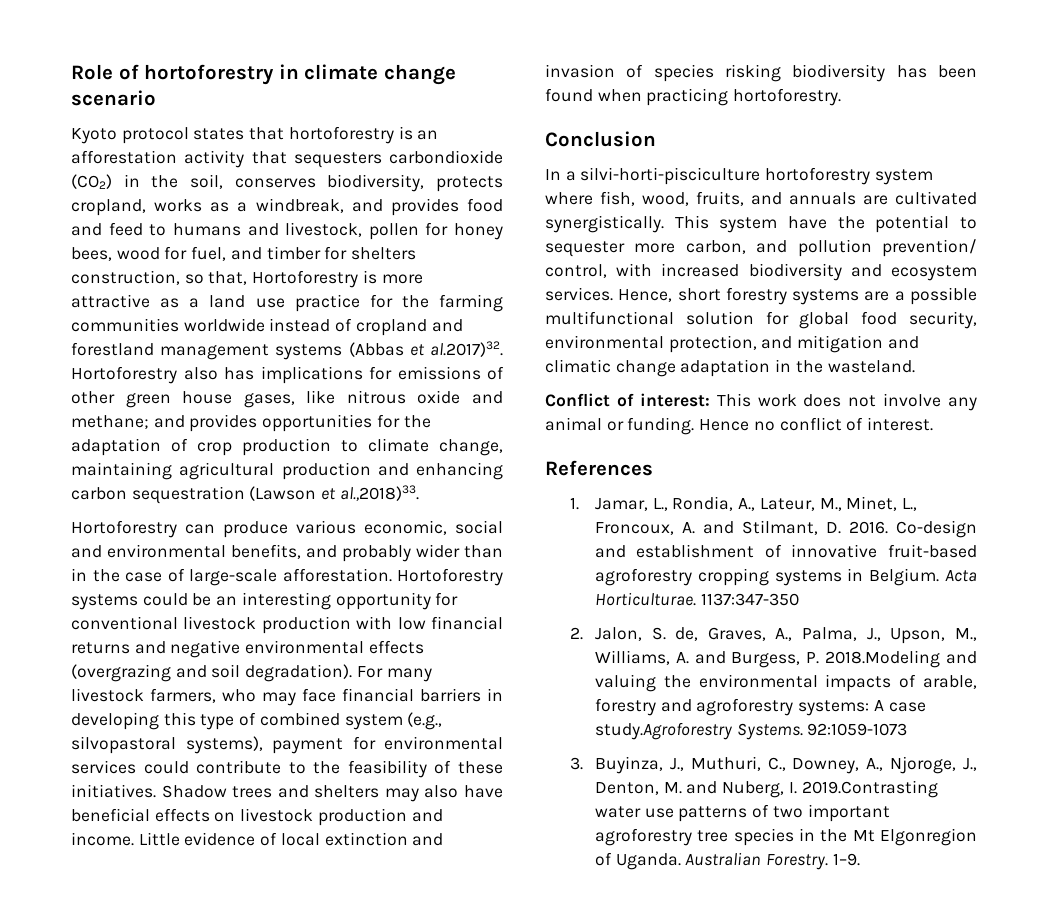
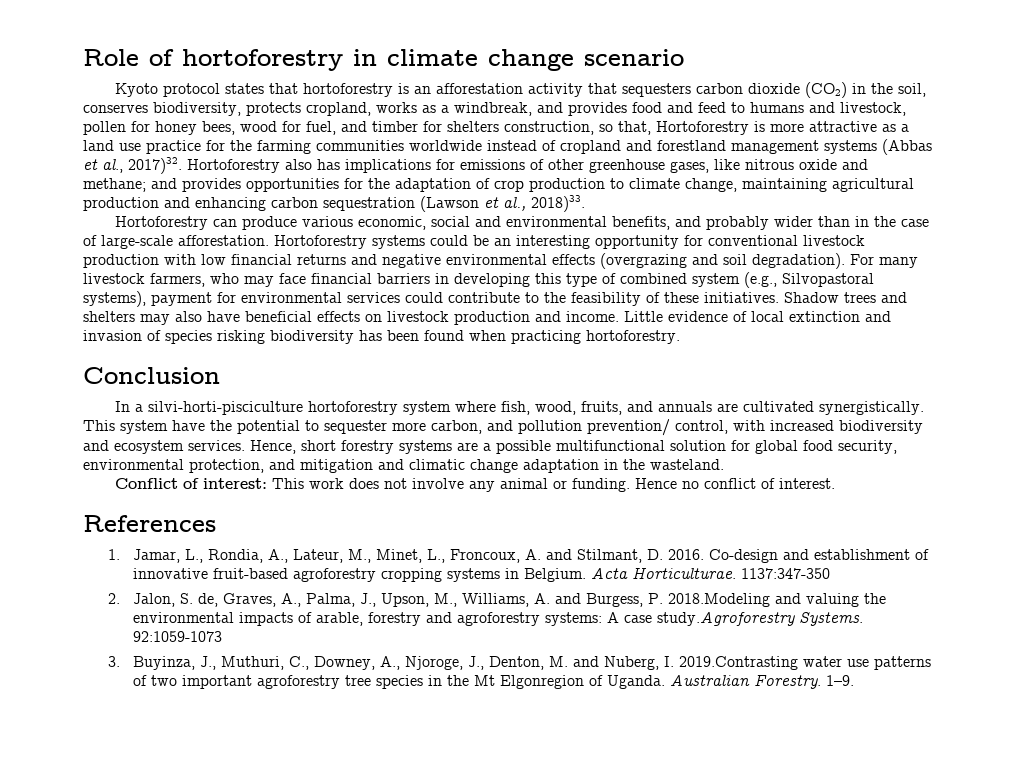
- Kyoto protocol states that hortoforestry is an afforestation activity that sequesters carbondioxide (CO2) in the soil, conserves biodiversity, protects cropland, works as a windbreak, and provides food and feed to humans and livestock, pollen for honey bees, wood for fuel, and timber for shelters construction, so that, Hortoforestry is more attractive as a land use practice for the farming communities worldwide instead of cropland and forestland management systems (Abbas et al.2017)32. Hortoforestry also has implications for emissions of other green house gases, like nitrous oxide and methane;
+ Kyoto protocol states that hortoforestry is an afforestation activity that sequesters carbon dioxide (CO2) in the soil, conserves biodiversity, protects cropland, works as a windbreak, and provides food and feed to humans and livestock, pollen for honey bees, wood for fuel, and timber for shelters construction, so that, Hortoforestry is more attractive as a land use practice for the farming communities worldwide instead of cropland and forestland management systems (Abbas et al., 2017)32. Hortoforestry also has implications for emissions of other greenhouse gases, like nitrous oxide and methane;
- and provides opportunities for the adaptation of crop production to climate change, maintaining agricultural production and enhancing carbon sequestration (Lawson et al.,2018)33.
+ and provides opportunities for the adaptation of crop production to climate change, maintaining agricultural production and enhancing carbon sequestration (Lawson et al., 2018)33.
- For many livestock farmers, who may face financial barriers in developing this type of combined system (e.g., silvopastoral systems), payment for environmental services could contribute to the feasibility of these initiatives.
+ For many livestock farmers, who may face financial barriers in developing this type of combined system (e.g., Silvopastoral systems), payment for environmental services could contribute to the feasibility of these initiatives.

